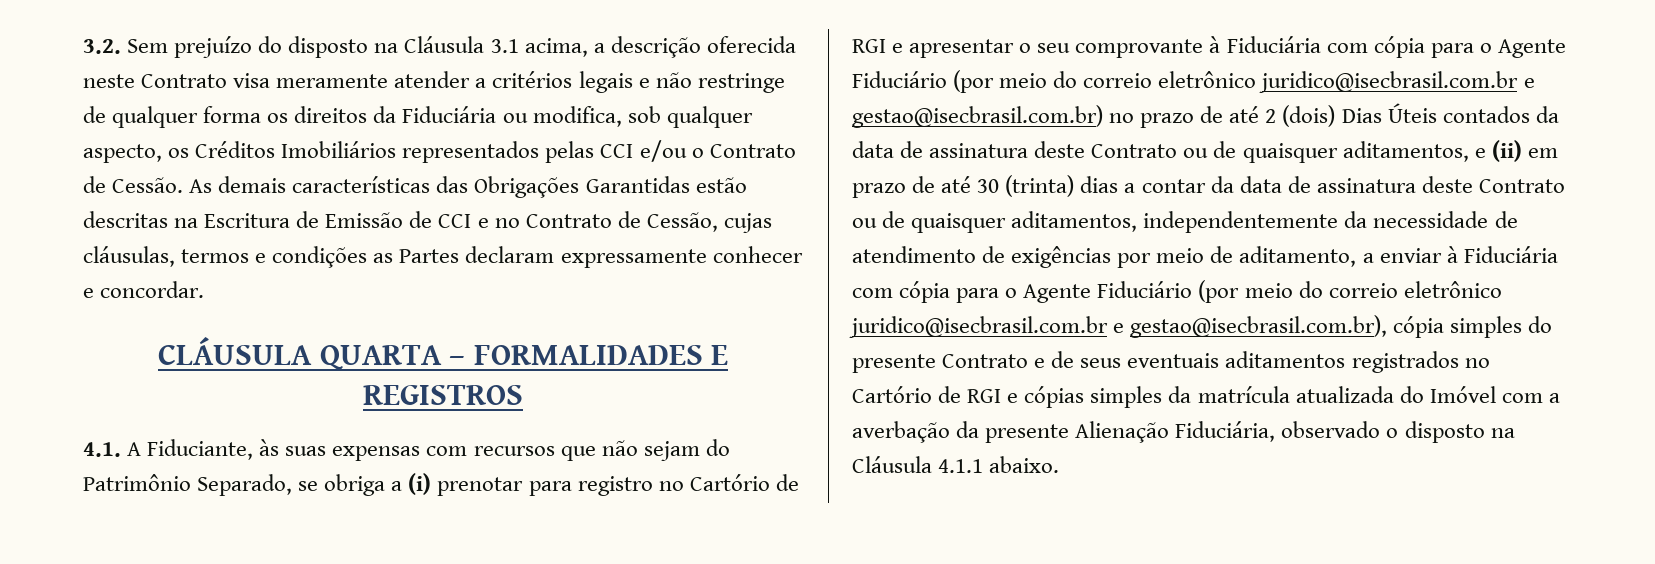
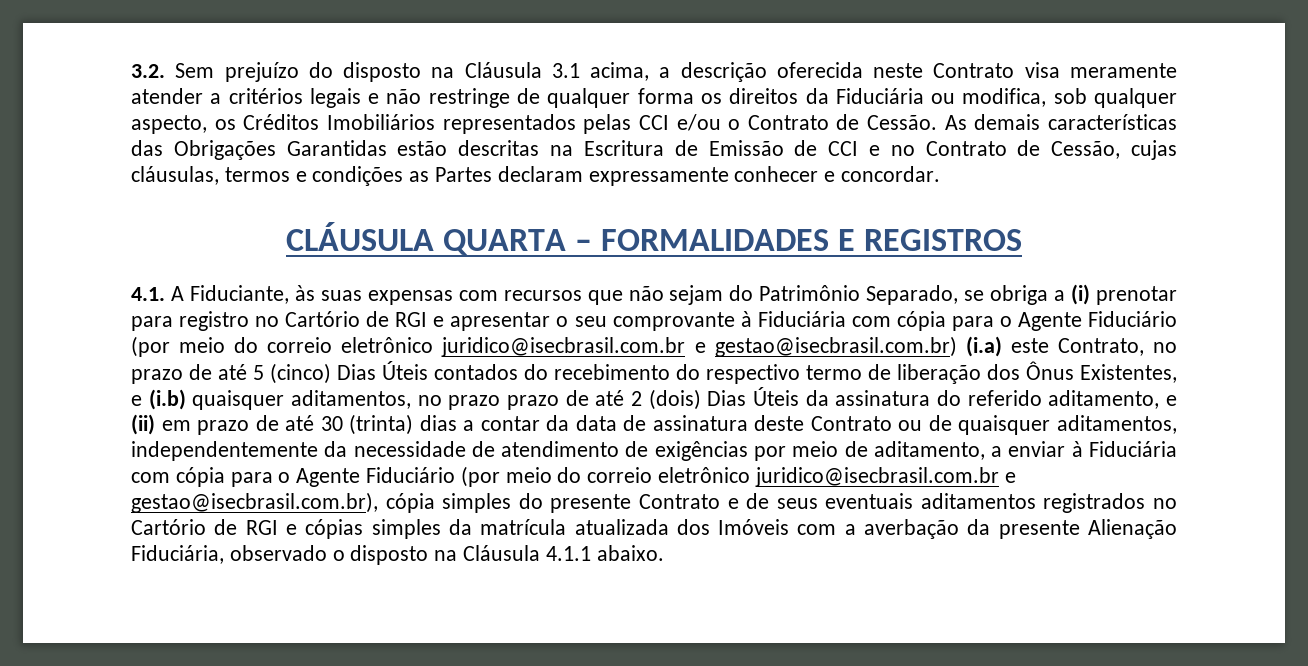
- 4.1. A Fiduciante, às suas expensas com recursos que não sejam do Patrimônio Separado, se obriga a (i) prenotar para registro no Cartório de RGI e apresentar o seu comprovante à Fiduciária com cópia para o Agente Fiduciário (por meio do correio eletrônico juridico@isecbrasil.com.br e gestao@isecbrasil.com.br) no prazo de até 2 (dois) Dias Úteis contados da data de assinatura deste Contrato ou de quaisquer aditamentos, e (ii) em prazo de até 30 (trinta) dias a contar da data de assinatura deste Contrato ou de quaisquer aditamentos, independentemente da necessidade de atendimento de exigências por meio de aditamento, a enviar à Fiduciária com cópia para o Agente Fiduciário (por meio do correio eletrônico juridico@isecbrasil.com.br e gestao@isecbrasil.com.br), cópia simples do presente Contrato e de seus eventuais aditamentos registrados no Cartório de RGI e cópias simples da matrícula atualizada do Imóvel com a averbação da presente Alienação Fiduciária, observado o disposto na Cláusula 4.1.1 abaixo.
+ 4.1. A Fiduciante, às suas expensas com recursos que não sejam do Patrimônio Separado, se obriga a (i) prenotar para registro no Cartório de RGI e apresentar o seu comprovante à Fiduciária com cópia para o Agente Fiduciário (por meio do correio eletrônico juridico@isecbrasil.com.br e gestao@isecbrasil.com.br) (i.a) este Contrato, no prazo de até 5 (cinco) Dias Úteis contados do recebimento do respectivo termo de liberação dos Ônus Existentes, e (i.b) quaisquer aditamentos, no prazo prazo de até 2 (dois) Dias Úteis da assinatura do referido aditamento, e (ii) em prazo de até 30 (trinta) dias a contar da data de assinatura deste Contrato ou de quaisquer aditamentos, independentemente da necessidade de atendimento de exigências por meio de aditamento, a enviar à Fiduciária com cópia para o Agente Fiduciário (por meio do correio eletrônico juridico@isecbrasil.com.br e gestao@isecbrasil.com.br), cópia simples do presente Contrato e de seus eventuais aditamentos registrados no Cartório de RGI e cópias simples da matrícula atualizada dos Imóveis com a averbação da presente Alienação Fiduciária, observado o disposto na Cláusula 4.1.1 abaixo.

